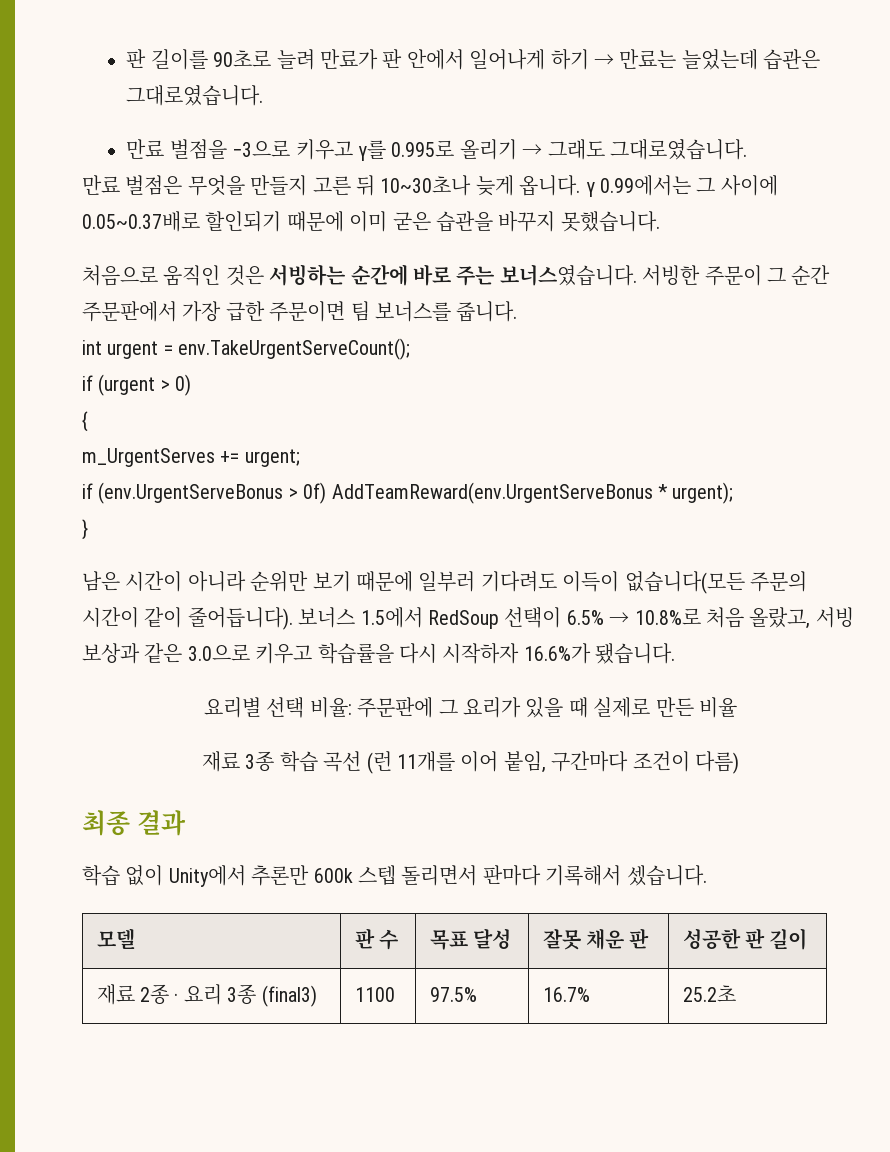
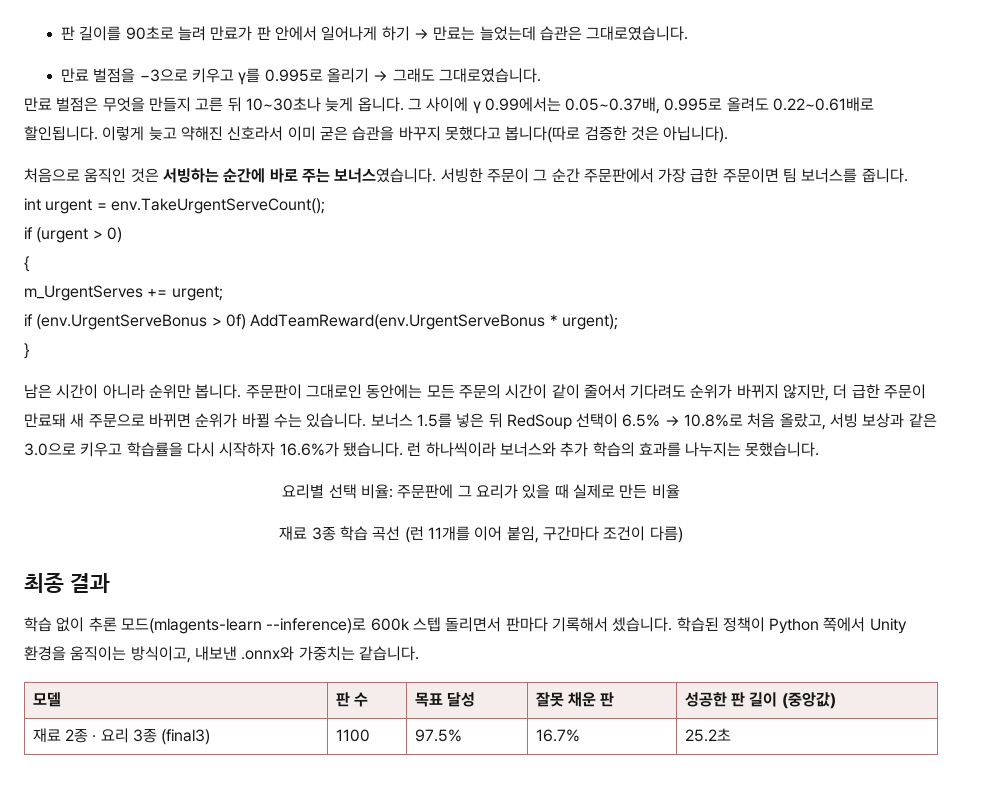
- 만료 벌점은 무엇을 만들지 고른 뒤 10~30초나 늦게 옵니다. γ 0.99에서는 그 사이에 0.05~0.37배로 할인되기 때문에 이미 굳은 습관을 바꾸지 못했습니다.
+ 만료 벌점은 무엇을 만들지 고른 뒤 10~30초나 늦게 옵니다. 그 사이에 γ 0.99에서는 0.05~0.37배, 0.995로 올려도 0.22~0.61배로 할인됩니다. 이렇게 늦고 약해진 신호라서 이미 굳은 습관을 바꾸지 못했다고 봅니다(따로 검증한 것은 아닙니다).
- 남은 시간이 아니라 순위만 보기 때문에 일부러 기다려도 이득이 없습니다(모든 주문의 시간이 같이 줄어듭니다). 보너스 1.5에서 RedSoup 선택이 6.5% → 10.8%로 처음 올랐고, 서빙 보상과 같은 3.0으로 키우고 학습률을 다시 시작하자 16.6%가 됐습니다.
+ 남은 시간이 아니라 순위만 봅니다. 주문판이 그대로인 동안에는 모든 주문의 시간이 같이 줄어서 기다려도 순위가 바뀌지 않지만, 더 급한 주문이 만료돼 새 주문으로 바뀌면 순위가 바뀔 수는 있습니다. 보너스 1.5를 넣은 뒤 RedSoup 선택이 6.5% → 10.8%로 처음 올랐고, 서빙 보상과 같은 3.0으로 키우고 학습률을 다시 시작하자 16.6%가 됐습니다. 런 하나씩이라 보너스와 추가 학습의 효과를 나누지는 못했습니다.
- 학습 없이 Unity에서 추론만 600k 스텝 돌리면서 판마다 기록해서 셌습니다.
+ 학습 없이 추론 모드(mlagents-learn --inference)로 600k 스텝 돌리면서 판마다 기록해서 셌습니다. 학습된 정책이 Python 쪽에서 Unity 환경을 움직이는 방식이고, 내보낸 .onnx와 가중치는 같습니다.
- 모델 | 판 수 | 목표 달성 | 잘못 채운 판 | 성공한 판 길이
+ 모델 | 판 수 | 목표 달성 | 잘못 채운 판 | 성공한 판 길이 (중앙값)

